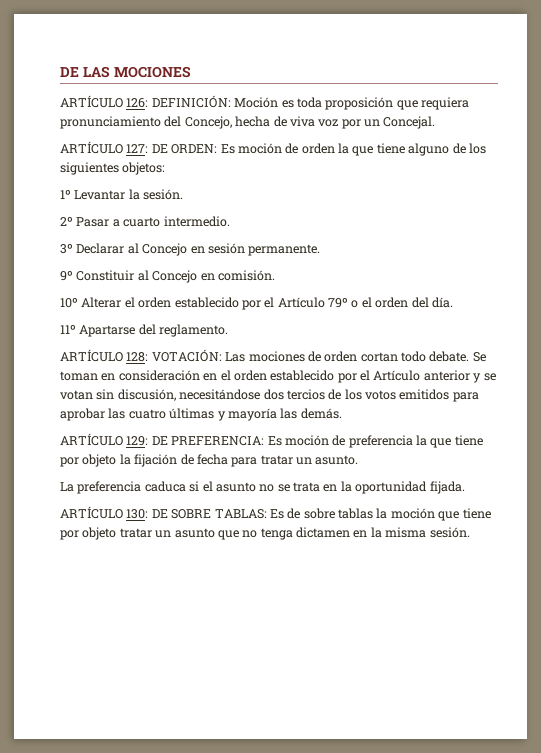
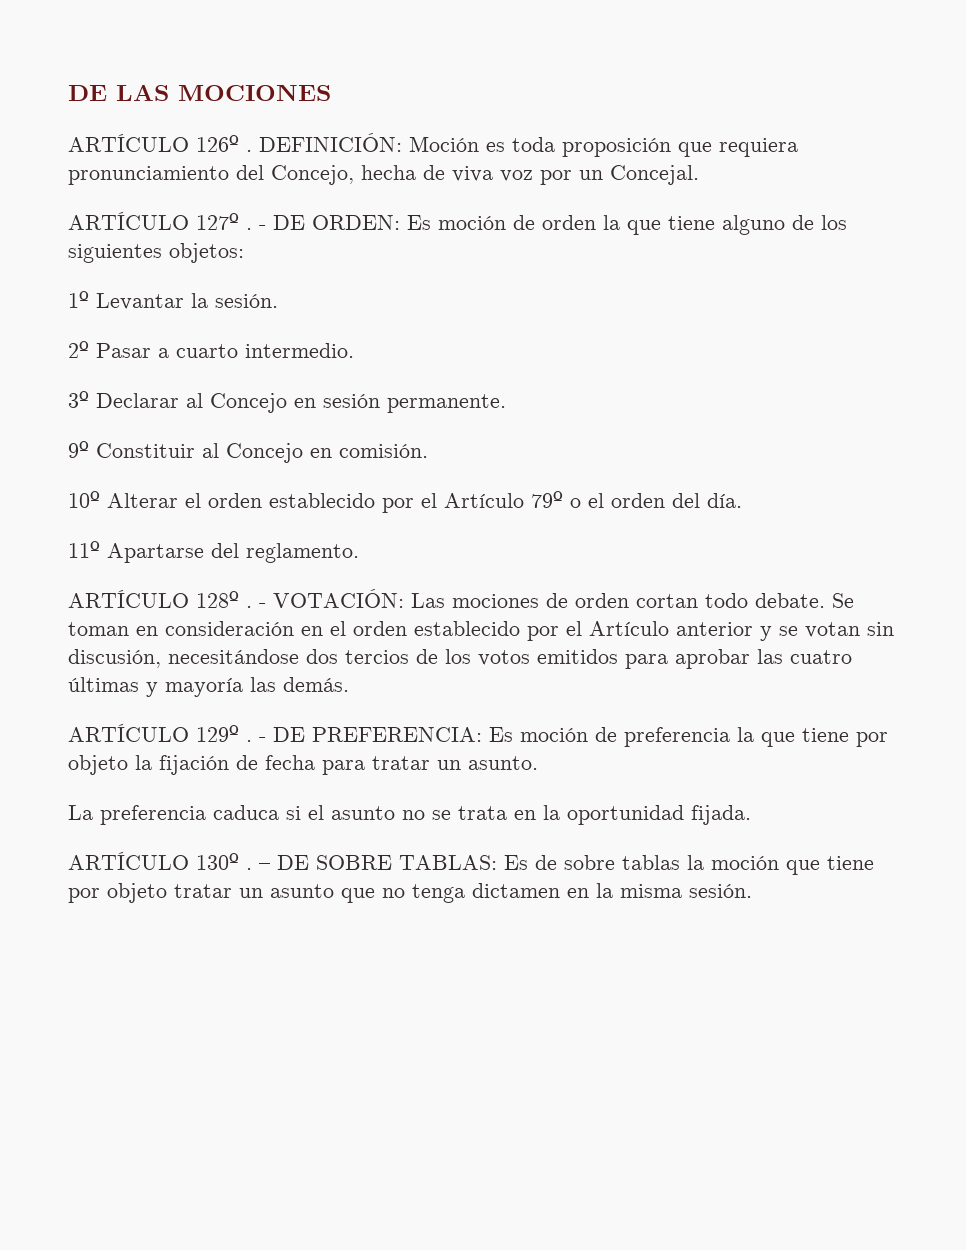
- ARTÍCULO 126: DEFINICIÓN: Moción es toda proposición que requiera pronunciamiento del Concejo, hecha de viva voz por un Concejal.
+ ARTÍCULO 126º . DEFINICIÓN: Moción es toda proposición que requiera pronunciamiento del Concejo, hecha de viva voz por un Concejal.
- ARTÍCULO 127: DE ORDEN: Es moción de orden la que tiene alguno de los siguientes objetos:
+ ARTÍCULO 127º . - DE ORDEN: Es moción de orden la que tiene alguno de los siguientes objetos:
- ARTÍCULO 128: VOTACIÓN: Las mociones de orden cortan todo debate.
+ ARTÍCULO 128º . - VOTACIÓN: Las mociones de orden cortan todo debate.
- ARTÍCULO 129: DE PREFERENCIA: Es moción de preferencia la que tiene por objeto la fijación de fecha para tratar un asunto.
+ ARTÍCULO 129º . - DE PREFERENCIA: Es moción de preferencia la que tiene por objeto la fijación de fecha para tratar un asunto.
- ARTÍCULO 130: DE SOBRE TABLAS: Es de sobre tablas la moción que tiene por objeto tratar un asunto que no tenga dictamen en la misma sesión.
+ ARTÍCULO 130º . – DE SOBRE TABLAS: Es de sobre tablas la moción que tiene por objeto tratar un asunto que no tenga dictamen en la misma sesión.

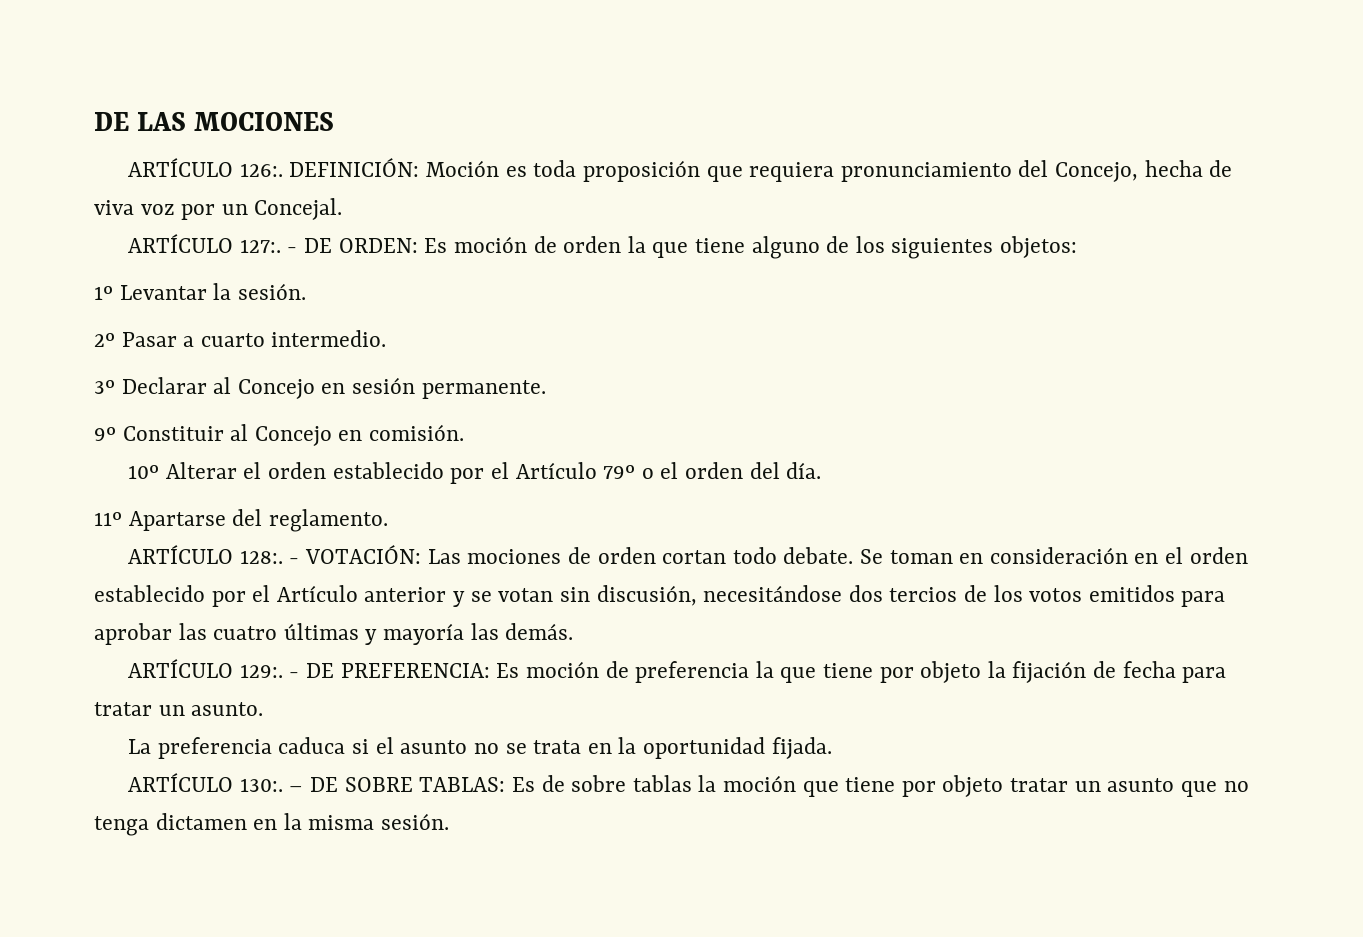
- ARTÍCULO 126º .
+ ARTÍCULO 126:.
- ARTÍCULO 127º .
+ ARTÍCULO 127:.
- ARTÍCULO 128º .
+ ARTÍCULO 128:.
- ARTÍCULO 129º .
+ ARTÍCULO 129:.
- ARTÍCULO 130º .
+ ARTÍCULO 130:.

